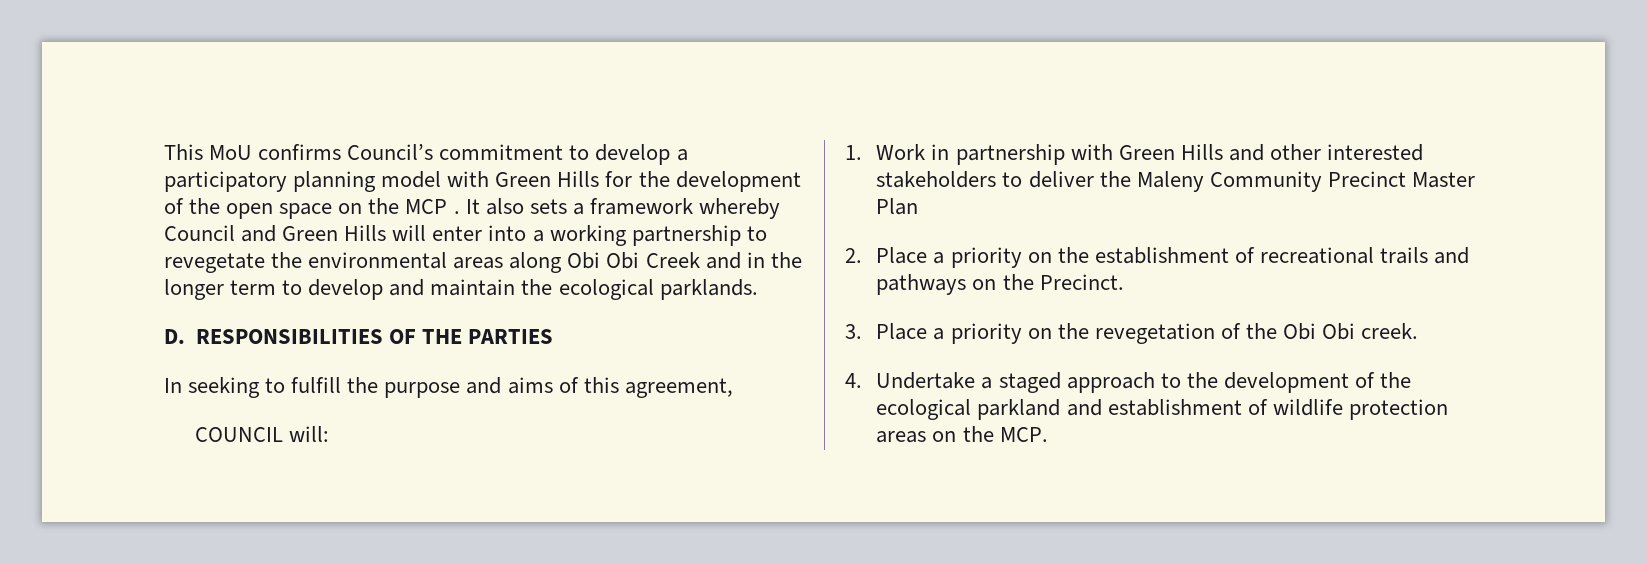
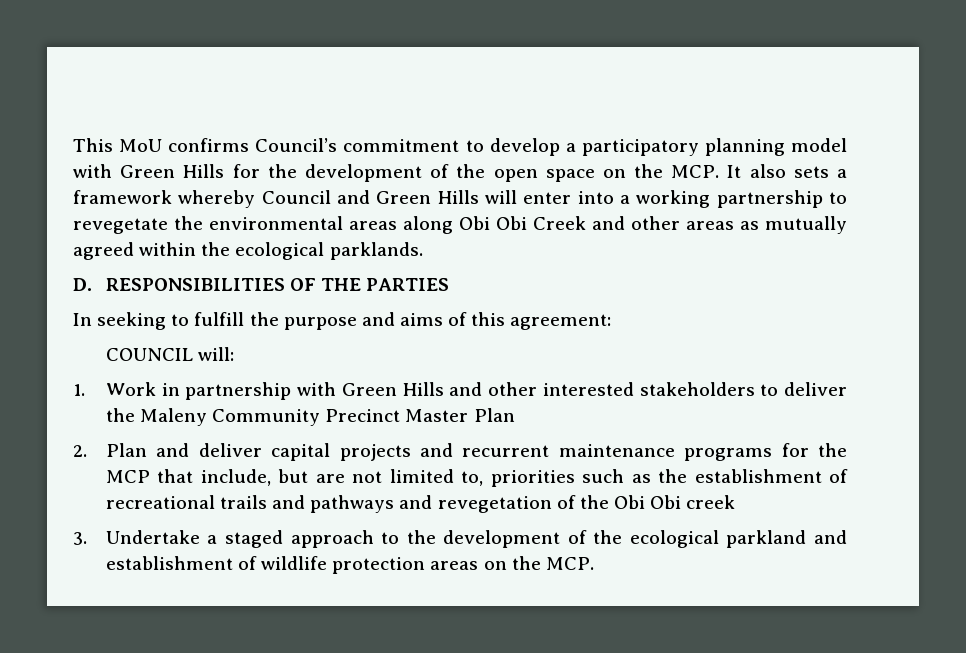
- This MoU confirms Council’s commitment to develop a participatory planning model with Green Hills for the development of the open space on the MCP . It also sets a framework whereby Council and Green Hills will enter into a working partnership to revegetate the environmental areas along Obi Obi Creek and in the longer term to develop and maintain the ecological parklands.
+ This MoU confirms Council’s commitment to develop a participatory planning model with Green Hills for the development of the open space on the MCP. It also sets a framework whereby Council and Green Hills will enter into a working partnership to revegetate the environmental areas along Obi Obi Creek and other areas as mutually agreed within the ecological parklands.
- In seeking to fulfill the purpose and aims of this agreement,
+ In seeking to fulfill the purpose and aims of this agreement:
- 2. Place a priority on the establishment of recreational trails and pathways on the Precinct.
- 3. Place a priority on the revegetation of the Obi Obi creek.
- 4. Undertake a staged approach to the development of the ecological parkland and establishment of wildlife protection areas on the MCP.
+ 2. Plan and deliver capital projects and recurrent maintenance programs for the MCP that include, but are not limited to, priorities such as the establishment of recreational trails and pathways and revegetation of the Obi Obi creek
+ 3. Undertake a staged approach to the development of the ecological parkland and establishment of wildlife protection areas on the MCP.

